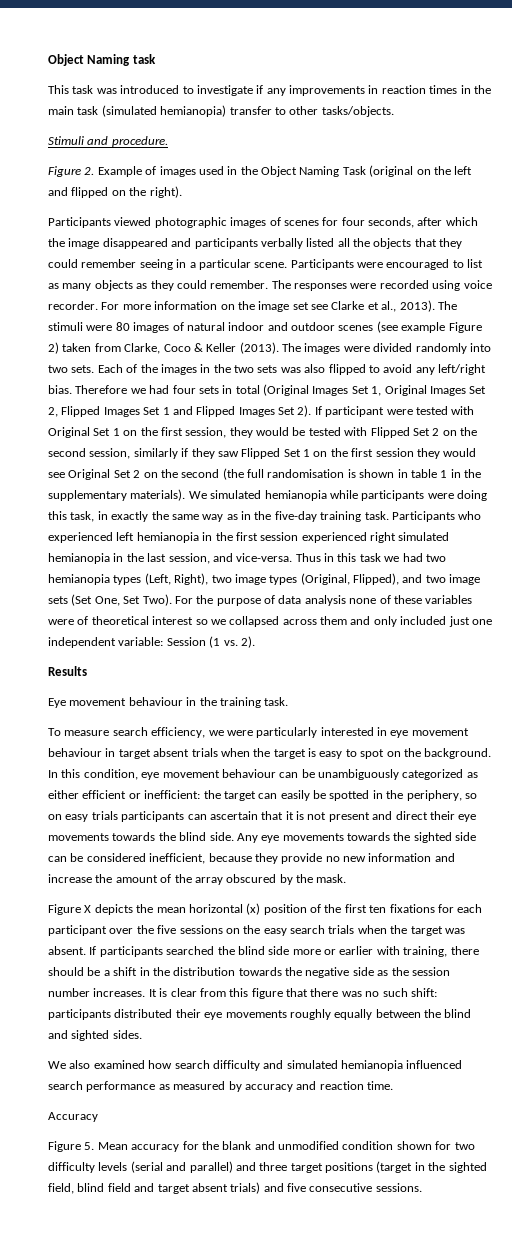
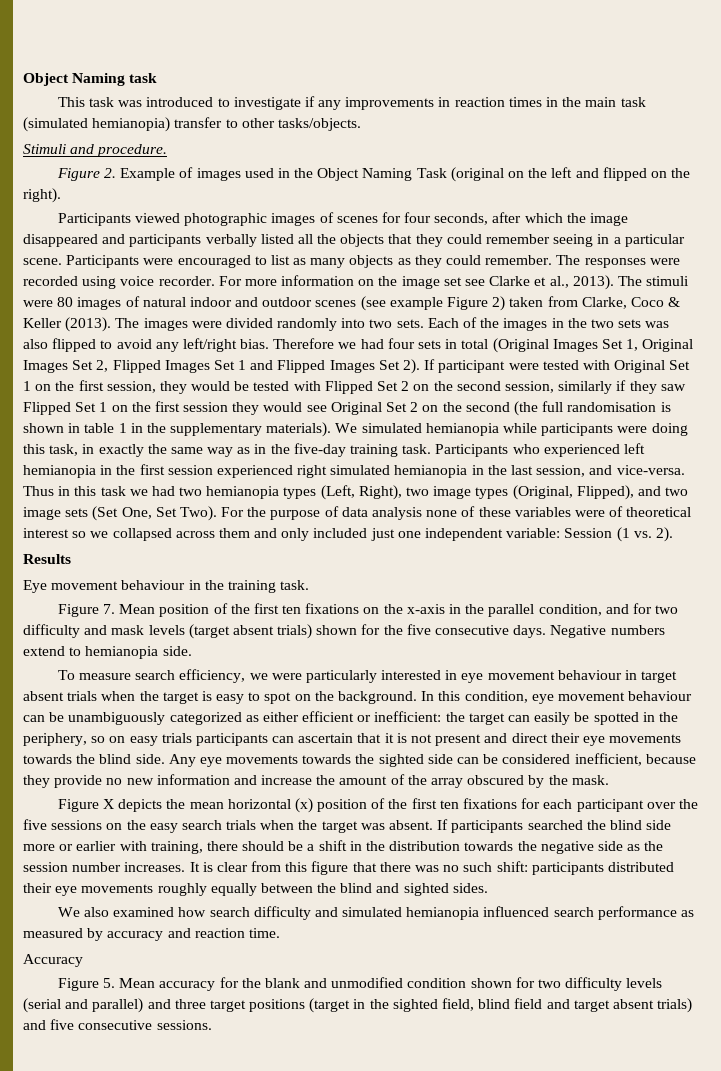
+ Figure 7. Mean position of the first ten fixations on the x-axis in the parallel condition, and for two difficulty and mask levels (target absent trials) shown for the five consecutive days. Negative numbers extend to hemianopia side.

